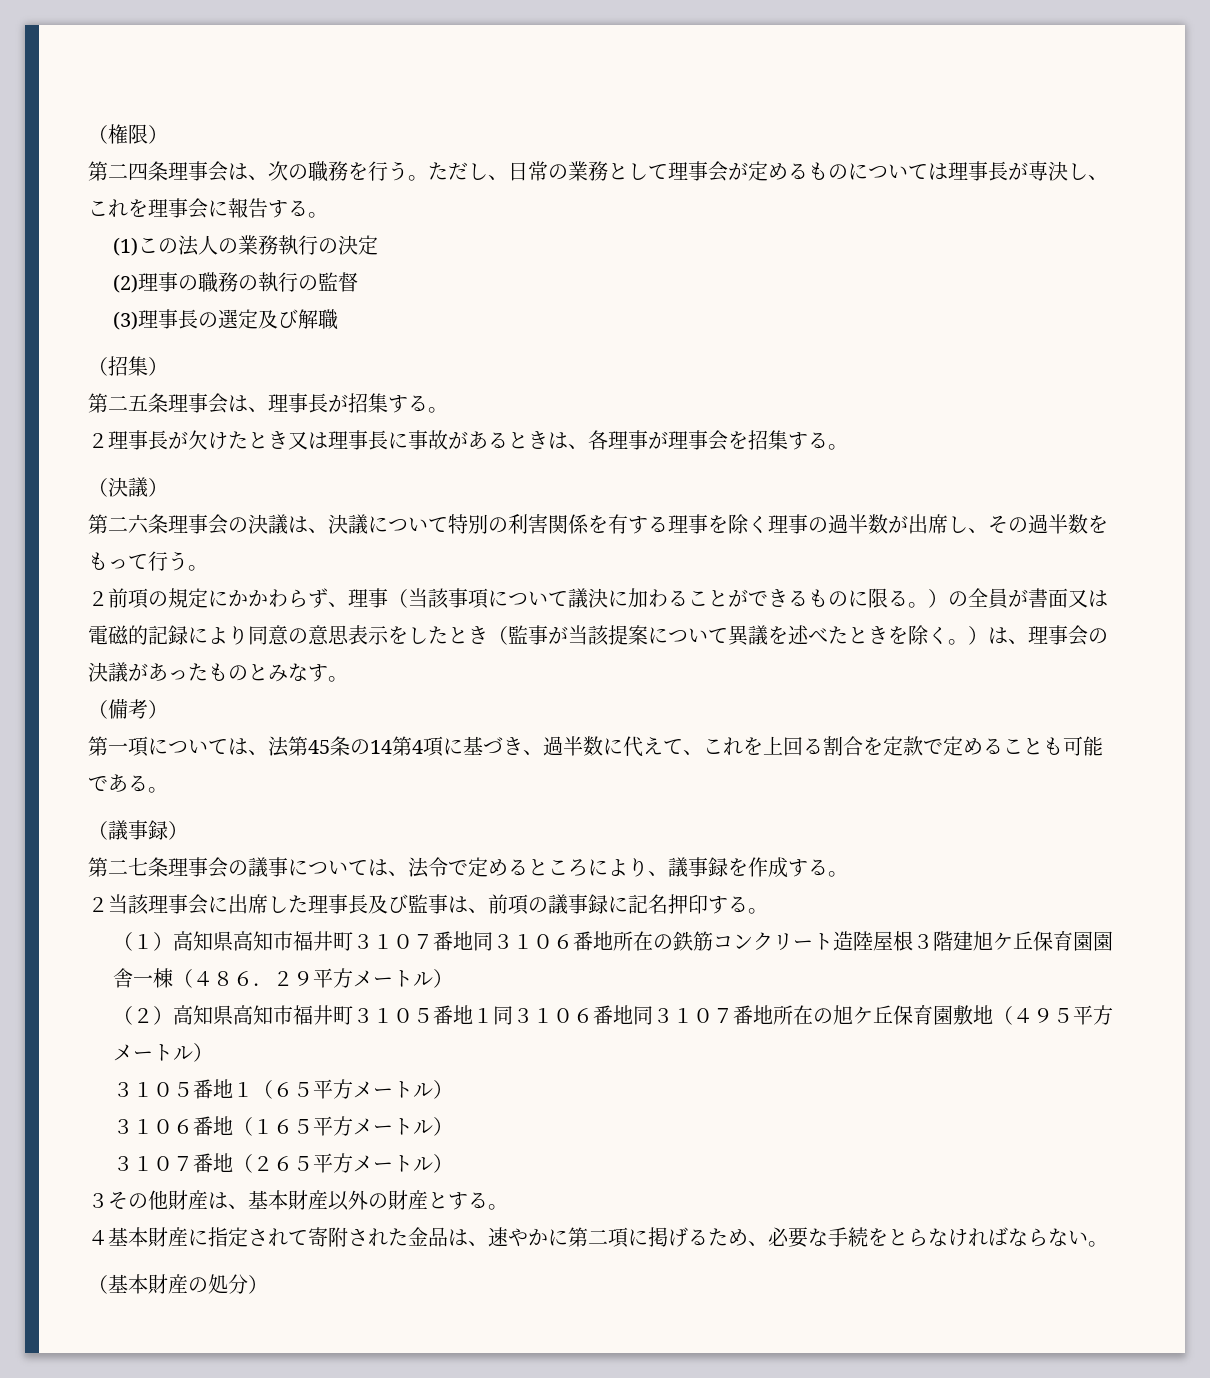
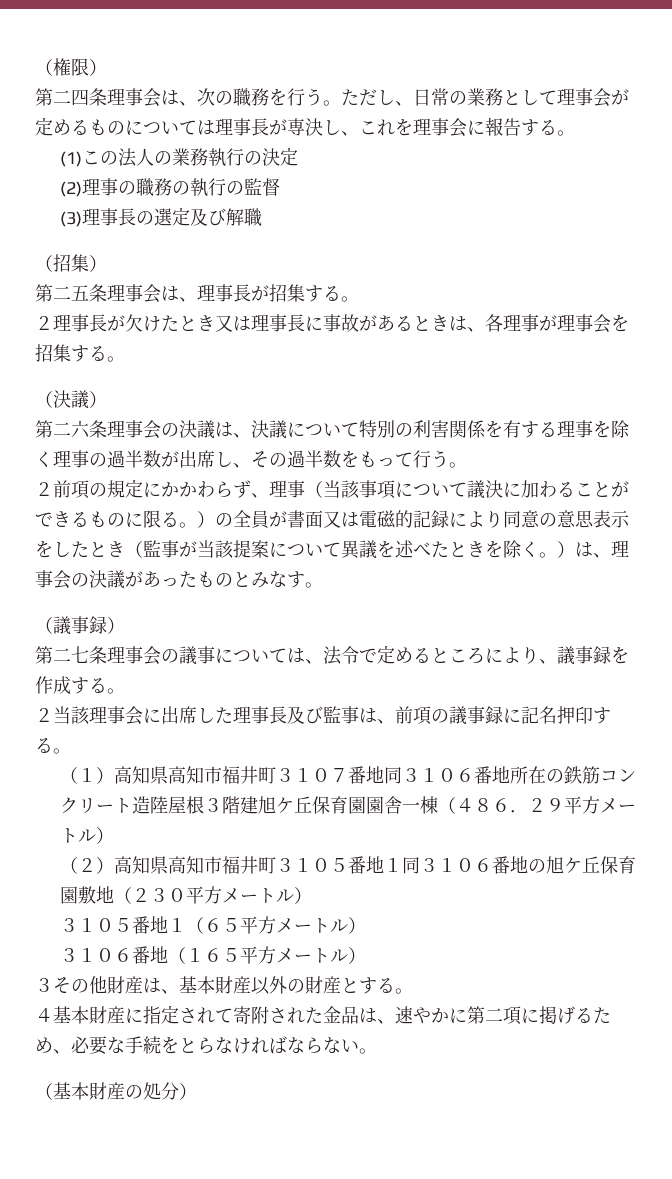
- （備考）
- 第一項については、法第45条の14第4項に基づき、過半数に代えて、これを上回る割合を定款で定めることも可能である。
- （２）高知県高知市福井町３１０５番地１同３１０６番地同３１０７番地所在の旭ケ丘保育園敷地（４９５平方メートル）
+ （２）高知県高知市福井町３１０５番地１同３１０６番地の旭ケ丘保育園敷地（２３０平方メートル）
- ３１０７番地（２６５平方メートル）

